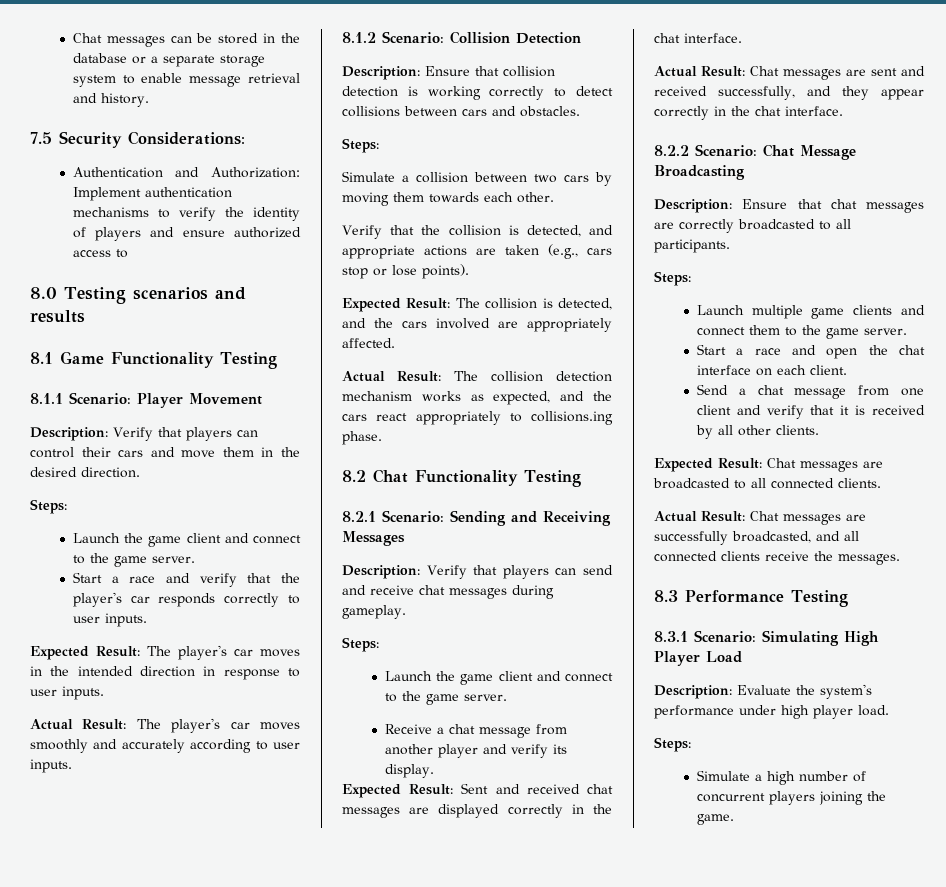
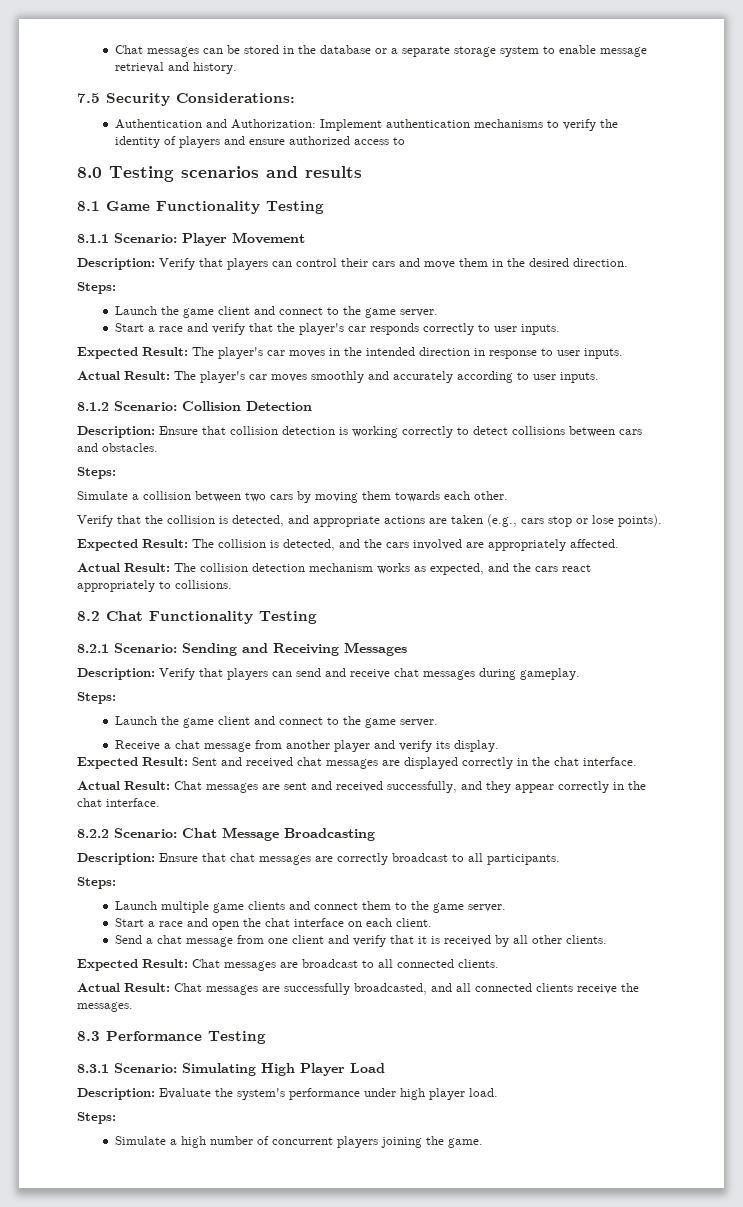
- Actual Result: The collision detection mechanism works as expected, and the cars react appropriately to collisions.ing phase.
+ Actual Result: The collision detection mechanism works as expected, and the cars react appropriately to collisions.
- Description: Ensure that chat messages are correctly broadcasted to all participants.
+ Description: Ensure that chat messages are correctly broadcast to all participants.
- Expected Result: Chat messages are broadcasted to all connected clients.
+ Expected Result: Chat messages are broadcast to all connected clients.

